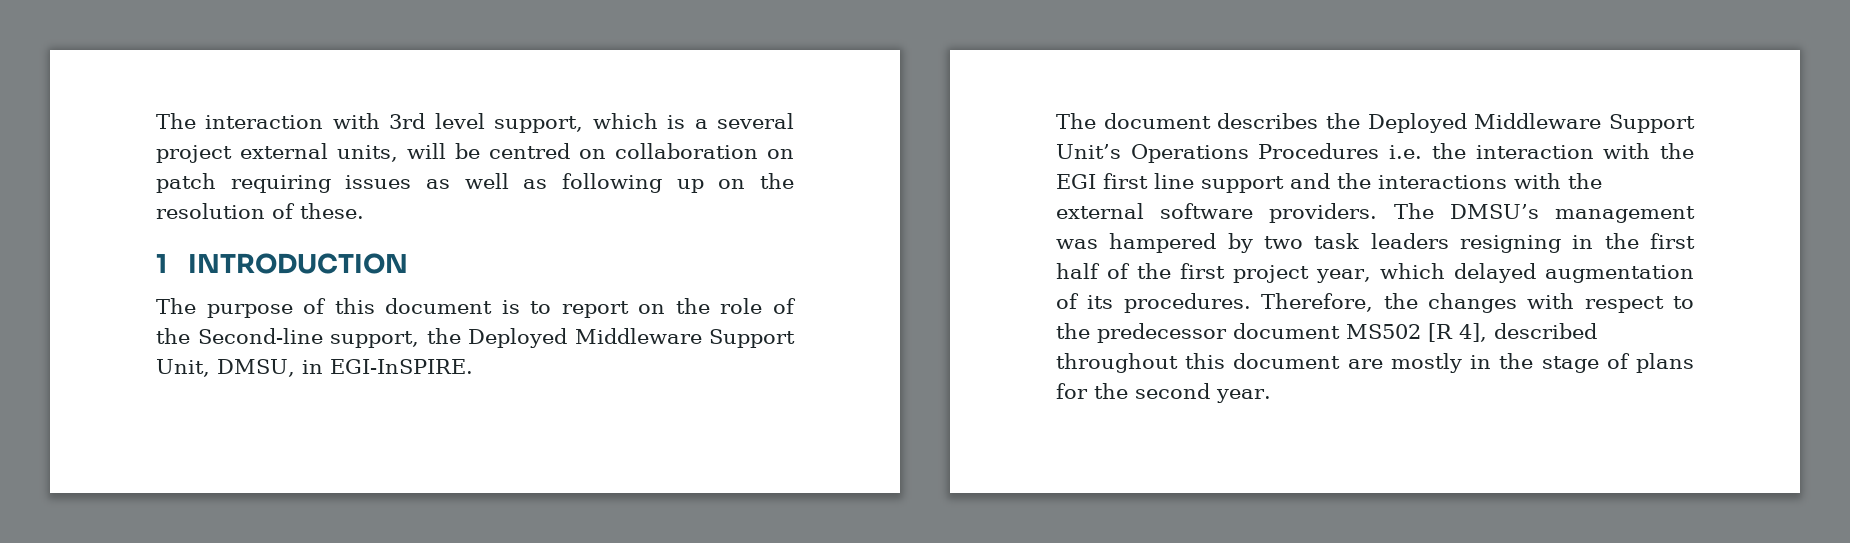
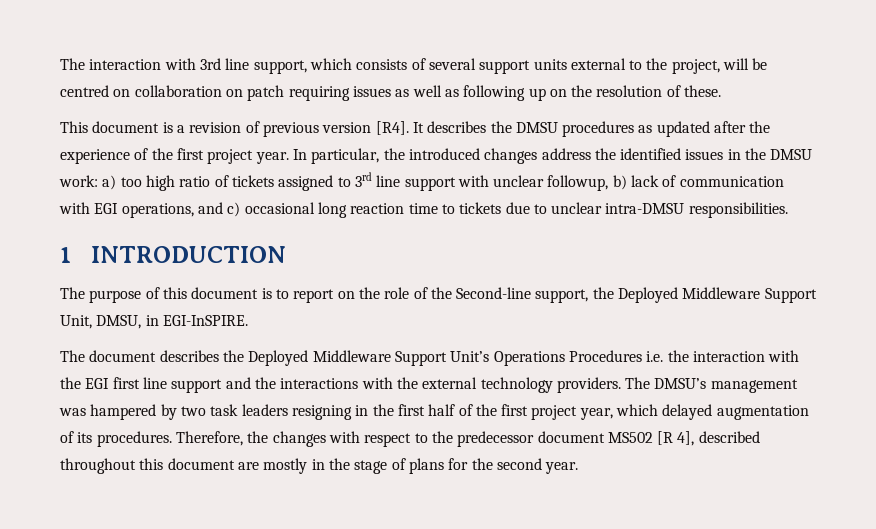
- The interaction with 3rd level support, which is a several project external units, will be centred on collaboration on patch requiring issues as well as following up on the resolution of these.
+ The interaction with 3rd line support, which consists of several support units external to the project, will be centred on collaboration on patch requiring issues as well as following up on the resolution of these.
+ This document is a revision of previous version [R4]. It describes the DMSU procedures as updated after the experience of the first project year. In particular, the introduced changes address the identified issues in the DMSU work: a) too high ratio of tickets assigned to 3rd line support with unclear followup, b) lack of communication with EGI operations, and c) occasional long reaction time to tickets due to unclear intra-DMSU responsibilities.
- The document describes the Deployed Middleware Support Unit’s Operations Procedures i.e. the interaction with the EGI first line support and the interactions with the external software providers.
+ The document describes the Deployed Middleware Support Unit’s Operations Procedures i.e. the interaction with the EGI first line support and the interactions with the external technology providers.

